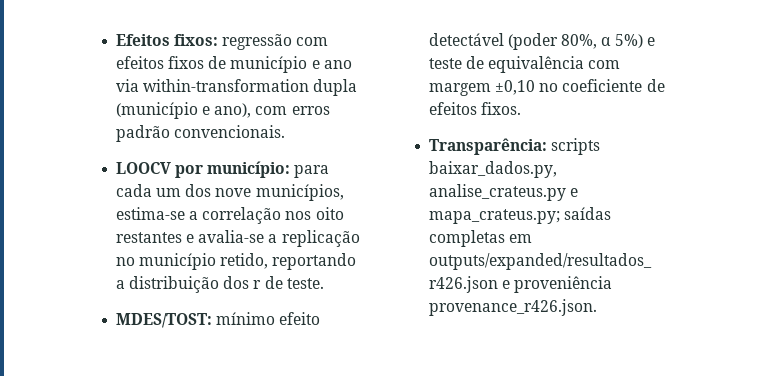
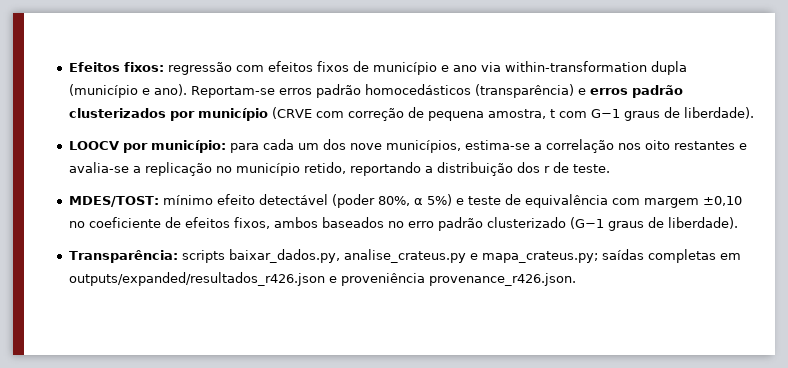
- Efeitos fixos: regressão com efeitos fixos de município e ano via within-transformation dupla (município e ano), com erros padrão convencionais.
+ Efeitos fixos: regressão com efeitos fixos de município e ano via within-transformation dupla (município e ano). Reportam-se erros padrão homocedásticos (transparência) e erros padrão clusterizados por município (CRVE com correção de pequena amostra, t com G−1 graus de liberdade).
- MDES/TOST: mínimo efeito detectável (poder 80%, α 5%) e teste de equivalência com margem ±0,10 no coeficiente de efeitos fixos.
+ MDES/TOST: mínimo efeito detectável (poder 80%, α 5%) e teste de equivalência com margem ±0,10 no coeficiente de efeitos fixos, ambos baseados no erro padrão clusterizado (G−1 graus de liberdade).

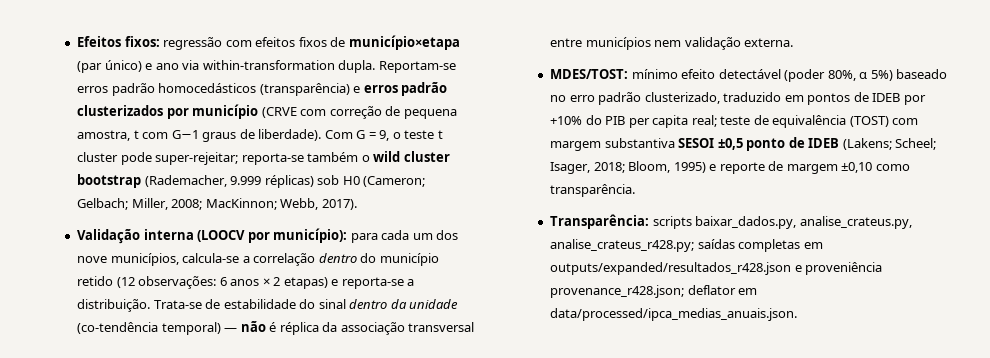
- Efeitos fixos: regressão com efeitos fixos de município e ano via within-transformation dupla (município e ano).
+ Efeitos fixos: regressão com efeitos fixos de município×etapa (par único) e ano via within-transformation dupla.
- Reportam-se erros padrão homocedásticos (transparência) e erros padrão clusterizados por município (CRVE com correção de pequena amostra, t com G−1 graus de liberdade).
- LOOCV por município: para cada um dos nove municípios, estima-se a correlação nos oito restantes e avalia-se a replicação no município retido, reportando a distribuição dos r de teste.
+ Reportam-se erros padrão homocedásticos (transparência) e erros padrão clusterizados por município (CRVE com correção de pequena amostra, t com G−1 graus de liberdade). Com G = 9, o teste t cluster pode super-rejeitar; reporta-se também o wild cluster bootstrap (Rademacher, 9.999 réplicas) sob H0 (Cameron; Gelbach; Miller, 2008; MacKinnon; Webb, 2017).
+ Validação interna (LOOCV por município): para cada um dos nove municípios, calcula-se a correlação dentro do município retido (12 observações: 6 anos × 2 etapas) e reporta-se a distribuição. Trata-se de estabilidade do sinal dentro da unidade (co-tendência temporal) — não é réplica da associação transversal entre municípios nem validação externa.
- MDES/TOST: mínimo efeito detectável (poder 80%, α 5%) e teste de equivalência com margem ±0,10 no coeficiente de efeitos fixos, ambos baseados no erro padrão clusterizado (G−1 graus de liberdade).
+ MDES/TOST: mínimo efeito detectável (poder 80%, α 5%) baseado no erro padrão clusterizado, traduzido em pontos de IDEB por +10% do PIB per capita real; teste de equivalência (TOST) com margem substantiva SESOI ±0,5 ponto de IDEB (Lakens; Scheel; Isager, 2018; Bloom, 1995) e reporte de margem ±0,10 como transparência.
- Transparência: scripts baixar_dados.py, analise_crateus.py e mapa_crateus.py; saídas completas em outputs/expanded/resultados_r426.json e proveniência provenance_r426.json.
+ Transparência: scripts baixar_dados.py, analise_crateus.py, analise_crateus_r428.py; saídas completas em outputs/expanded/resultados_r428.json e proveniência provenance_r428.json; deflator em data/processed/ipca_medias_anuais.json.

